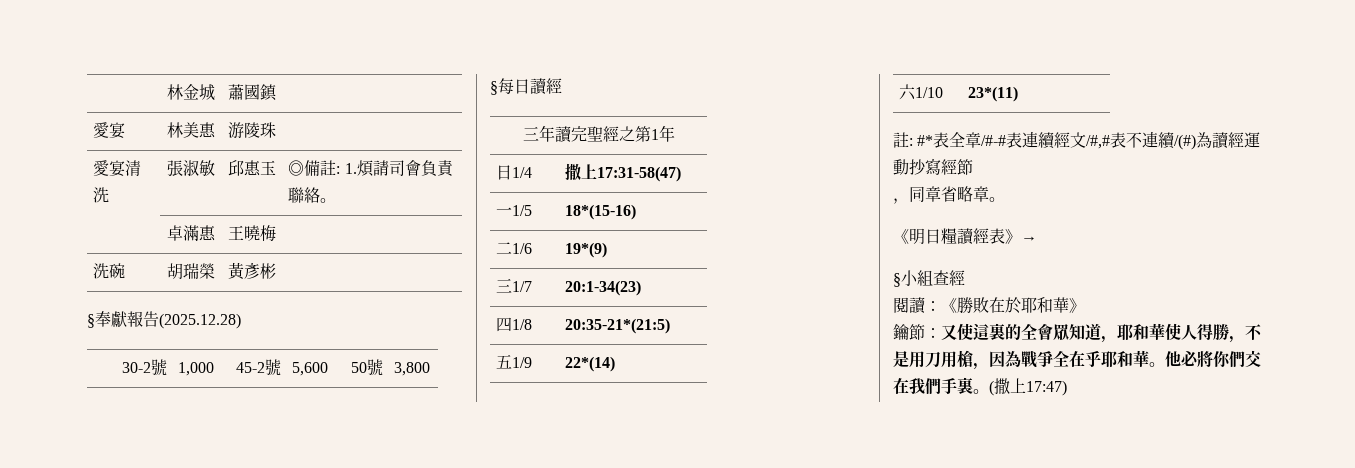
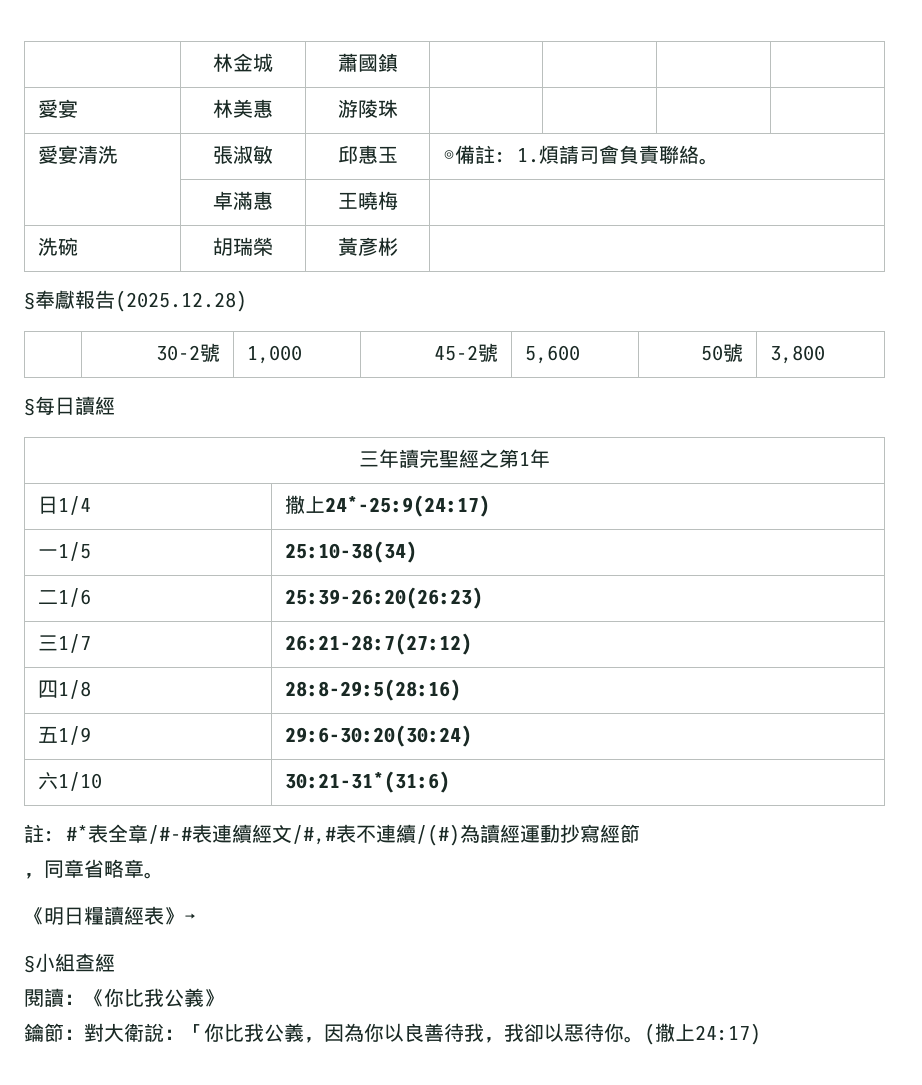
- 日1/4 | 撒上17:31-58(47)
+ 日1/4 | 撒上24*-25:9(24:17)
- 一1/5 | 18*(15-16)
+ 一1/5 | 25:10-38(34)
- 二1/6 | 19*(9)
+ 二1/6 | 25:39-26:20(26:23)
- 三1/7 | 20:1-34(23)
+ 三1/7 | 26:21-28:7(27:12)
- 四1/8 | 20:35-21*(21:5)
+ 四1/8 | 28:8-29:5(28:16)
- 五1/9 | 22*(14)
+ 五1/9 | 29:6-30:20(30:24)
- 六1/10 | 23*(11)
+ 六1/10 | 30:21-31*(31:6)
- 閱讀：《勝敗在於耶和華》
+ 閱讀：《你比我公義》
- 鑰節：又使這裏的全會眾知道，耶和華使人得勝，不是用刀用槍，因為戰爭全在乎耶和華。他必將你們交在我們手裏。
+ 鑰節：對大衛說：「你比我公義，因為你以良善待我，我卻以惡待你。
- (撒上17:47)
+ (撒上24:17)

